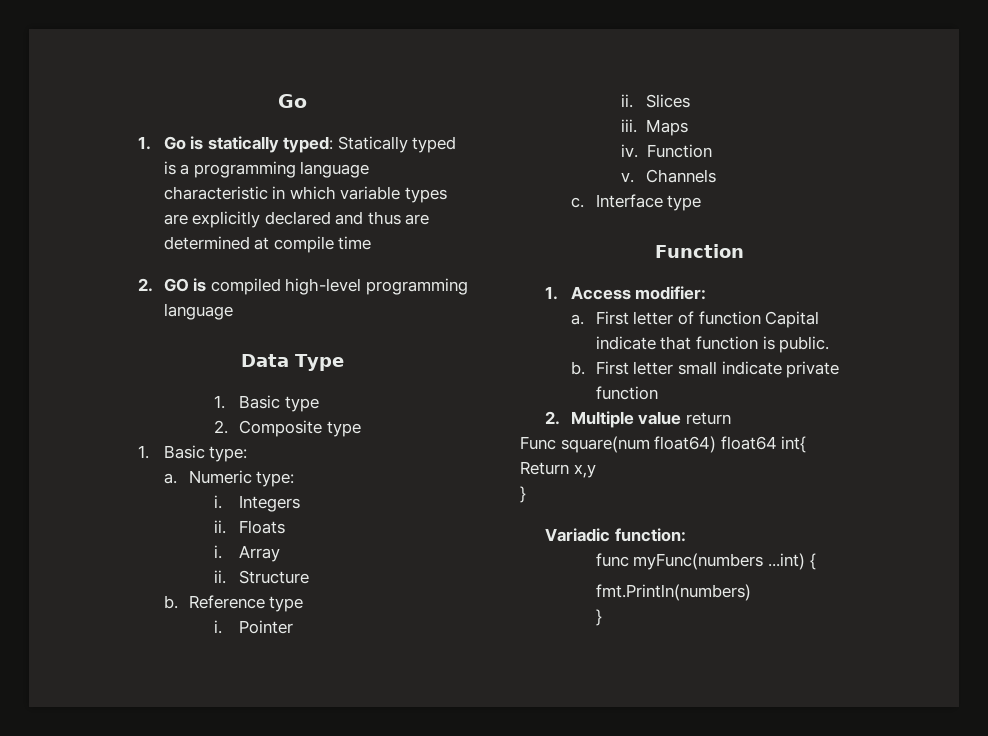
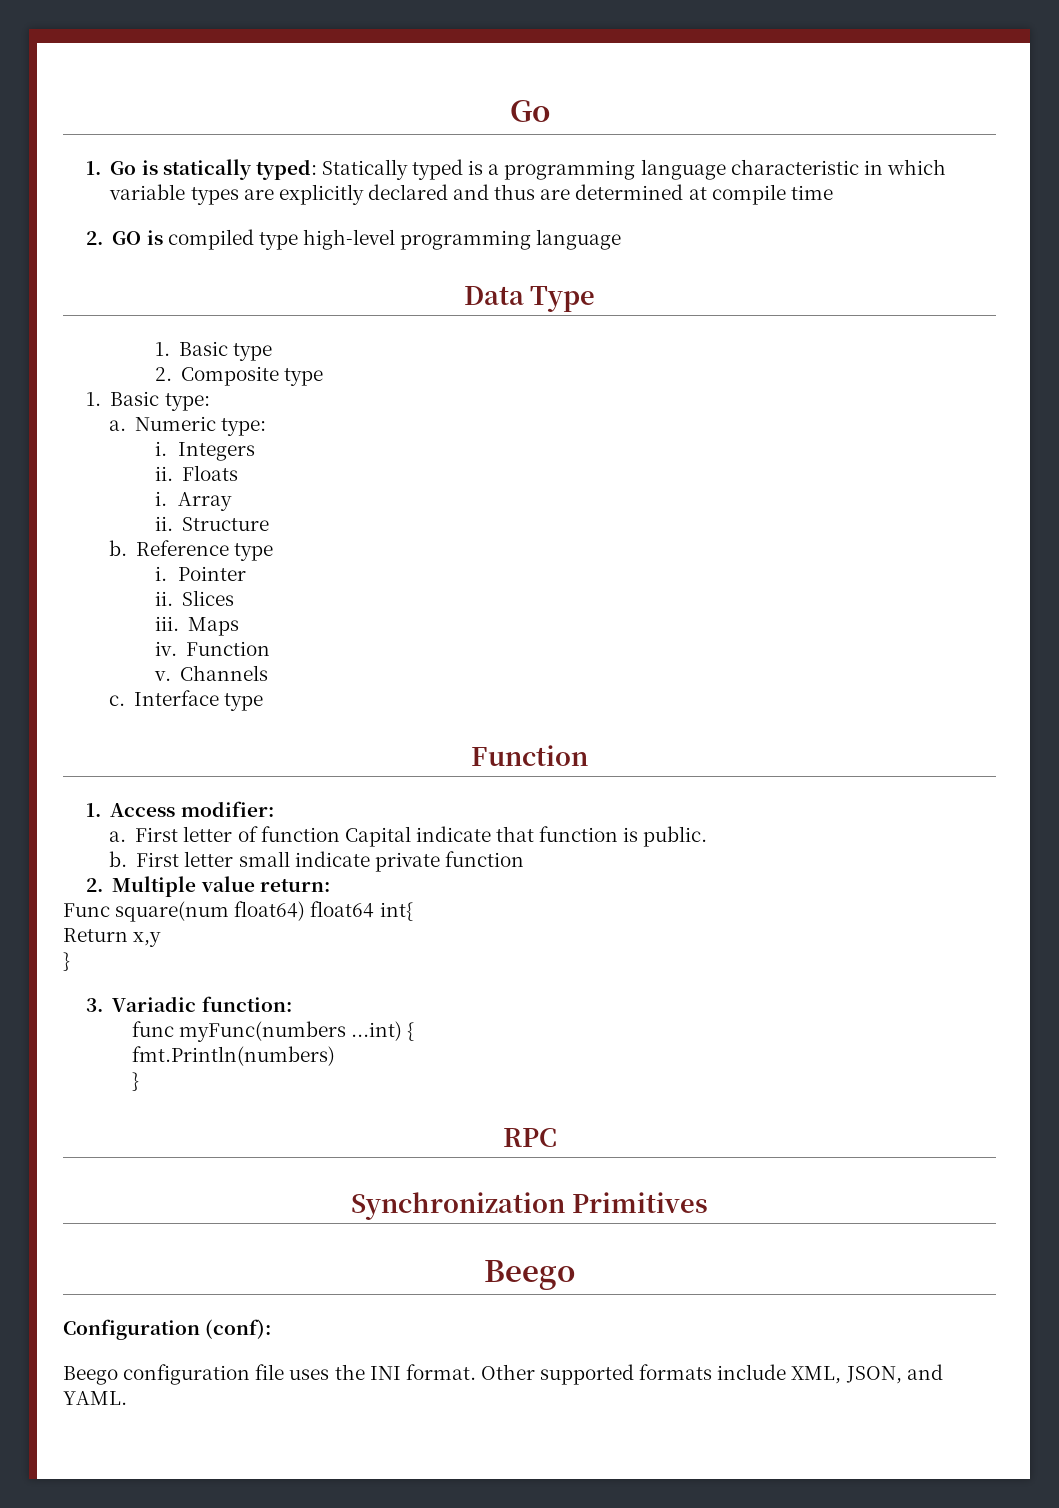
- 2. GO is compiled high-level programming language
+ 2. GO is compiled type high-level programming language
- 2. Multiple value return
+ 2. Multiple value return:
- Variadic function:
+ 3. Variadic function:
+ RPC
+ Synchronization Primitives
+ Beego
+ Configuration (conf):
+ Beego configuration file uses the INI format. Other supported formats include XML, JSON, and YAML.

